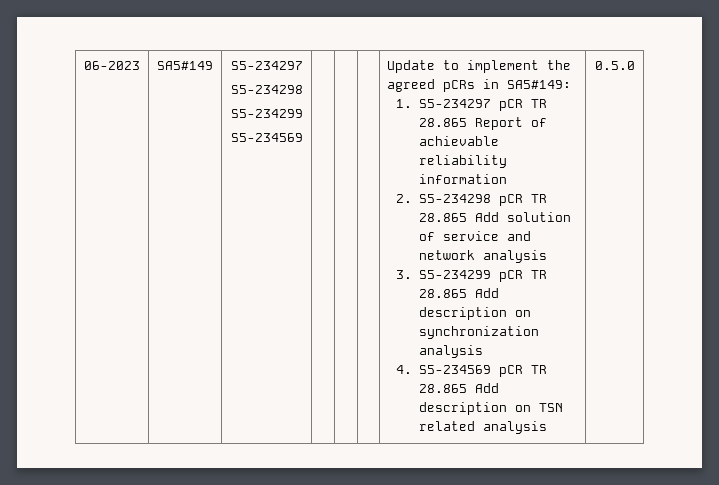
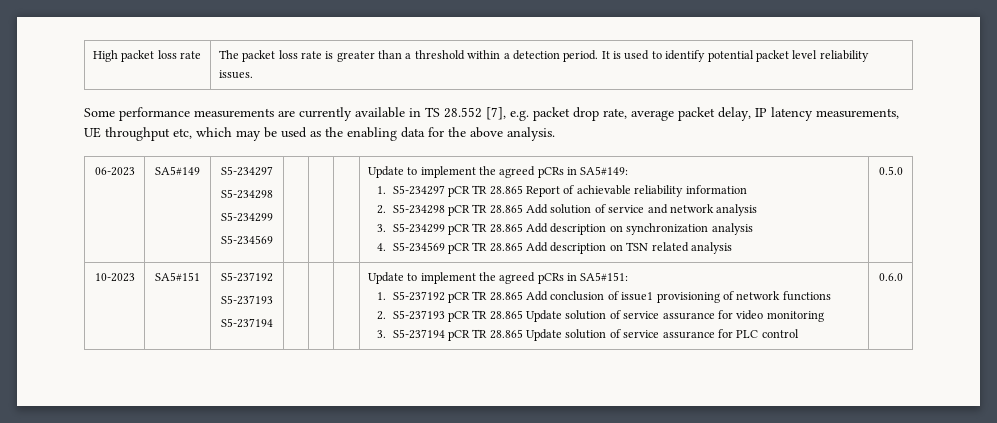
+ High packet loss rate | The packet loss rate is greater than a threshold within a detection period. It is used to identify potential packet level reliability issues.
+ Some performance measurements are currently available in TS 28.552 [7], e.g. packet drop rate, average packet delay, IP latency measurements, UE throughput etc, which may be used as the enabling data for the above analysis.
+ 10-2023 | SA5#151 | S5-237192
+ S5-237193
+ S5-237194 | | | | Update to implement the agreed pCRs in SA5#151:
+ 1. S5-237192 pCR TR 28.865 Add conclusion of issue1 provisioning of network functions
+ 2. S5-237193 pCR TR 28.865 Update solution of service assurance for video monitoring
+ 3. S5-237194 pCR TR 28.865 Update solution of service assurance for PLC control | 0.6.0

